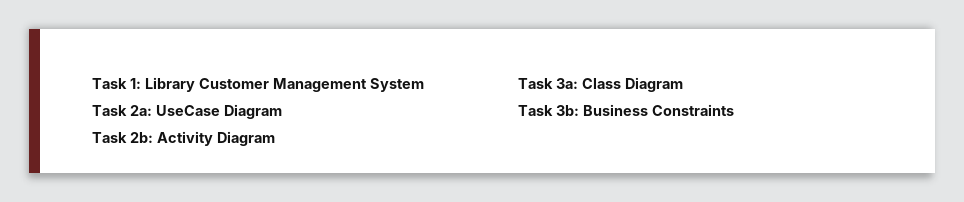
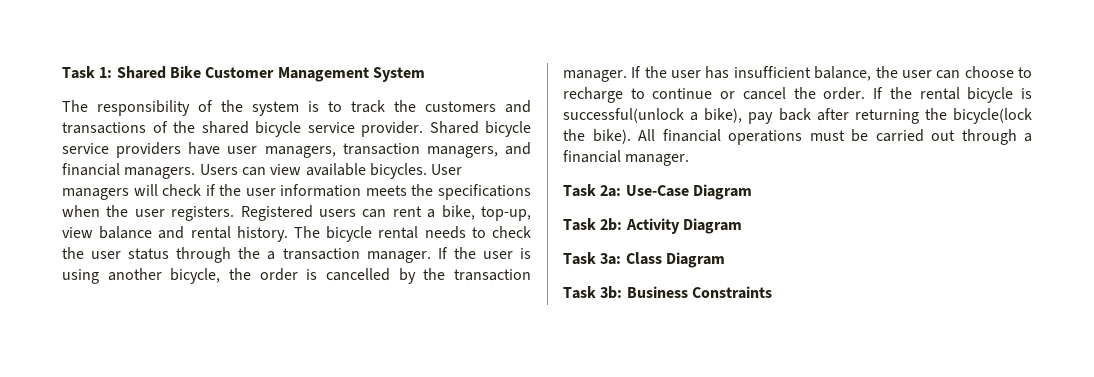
- Task 1: Library Customer Management System
+ Task 1: Shared Bike Customer Management System
+ The responsibility of the system is to track the customers and transactions of the shared bicycle service provider. Shared bicycle service providers have user managers, transaction managers, and financial managers. Users can view available bicycles. User managers will check if the user information meets the specifications when the user registers. Registered users can rent a bike, top-up, view balance and rental history. The bicycle rental needs to check the user status through the a transaction manager. If the user is using another bicycle, the order is cancelled by the transaction manager. If the user has insufficient balance, the user can choose to recharge to continue or cancel the order. If the rental bicycle is successful(unlock a bike), pay back after returning the bicycle(lock the bike). All financial operations must be carried out through a financial manager.
- Task 2a: UseCase Diagram
+ Task 2a: Use-Case Diagram

